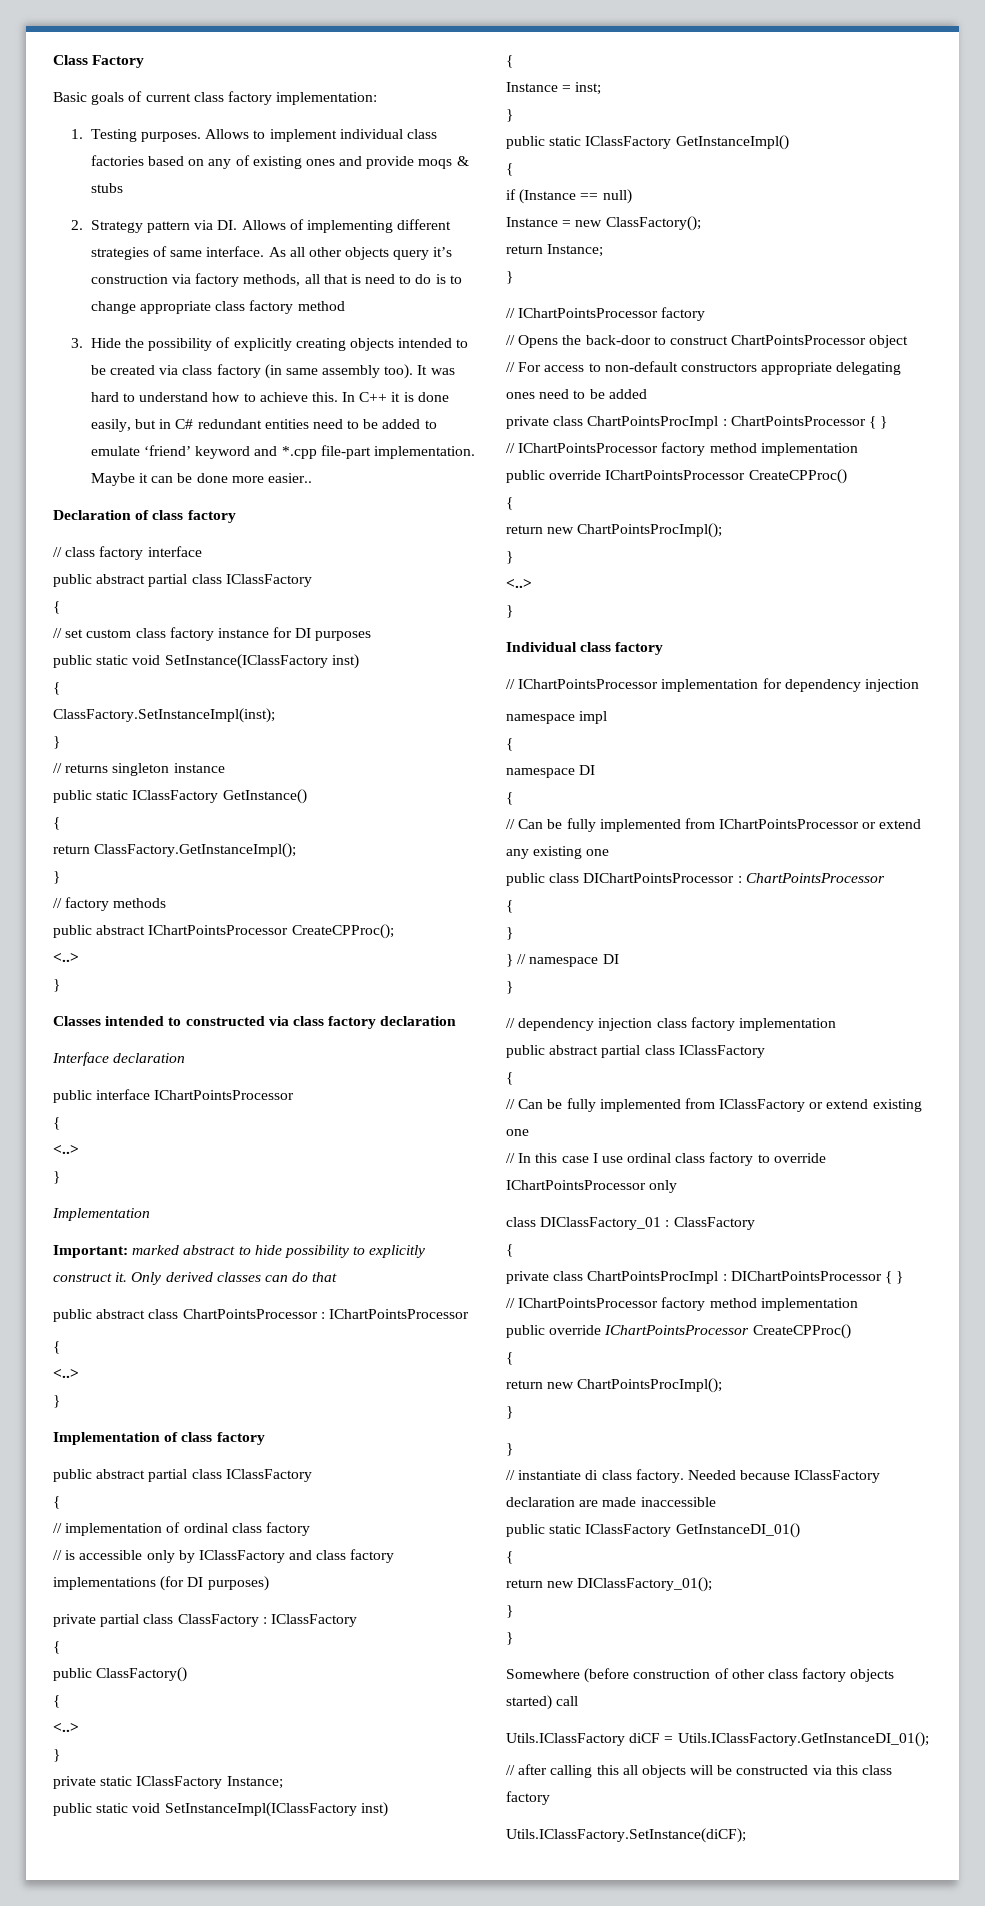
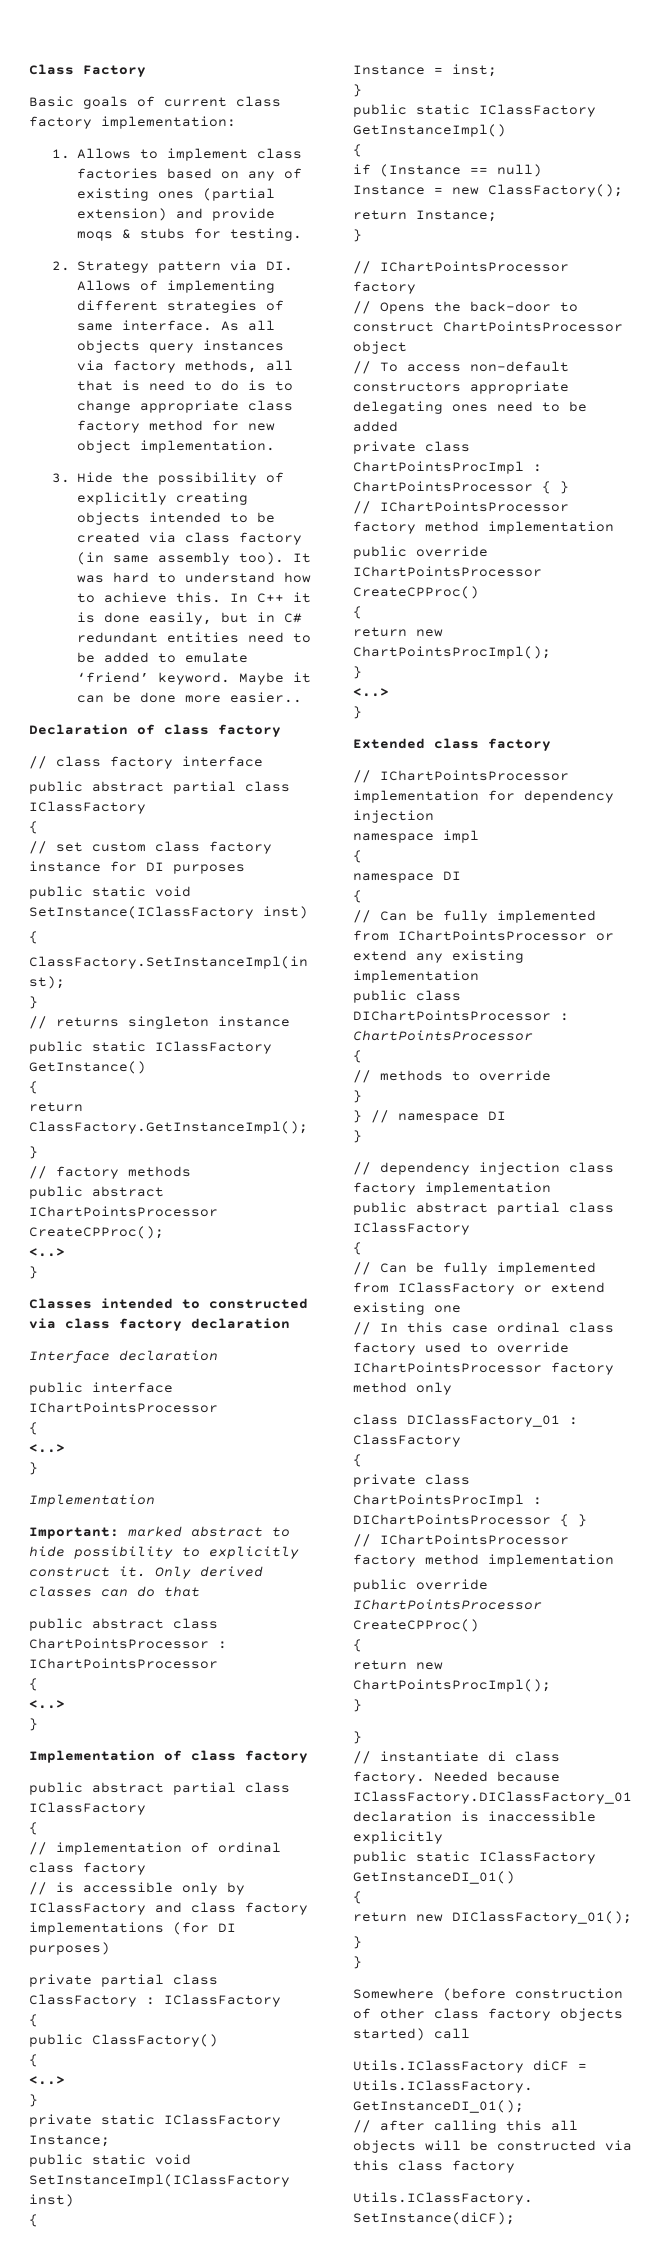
- 1. Testing purposes. Allows to implement individual class factories based on any of existing ones and provide moqs & stubs
+ 1. Allows to implement class factories based on any of existing ones (partial extension) and provide moqs & stubs for testing.
- As all other objects query it’s construction via factory methods, all that is need to do is to change appropriate class factory method
+ As all objects query instances via factory methods, all that is need to do is to change appropriate class factory method for new object implementation.
- In C++ it is done easily, but in C# redundant entities need to be added to emulate ‘friend’ keyword and *.cpp file-part implementation.
+ In C++ it is done easily, but in C# redundant entities need to be added to emulate ‘friend’ keyword.
- // For access to non-default constructors appropriate delegating ones need to be added
+ // To access non-default constructors appropriate delegating ones need to be added
- Individual class factory
+ Extended class factory
- // Can be fully implemented from IChartPointsProcessor or extend any existing one
+ // Can be fully implemented from IChartPointsProcessor or extend any existing implementation
+ // methods to override
- // In this case I use ordinal class factory to override IChartPointsProcessor only
+ // In this case ordinal class factory used to override IChartPointsProcessor factory method only
- Needed because IClassFactory declaration are made inaccessible
+ Needed because IClassFactory.DIClassFactory_01 declaration is inaccessible explicitly

